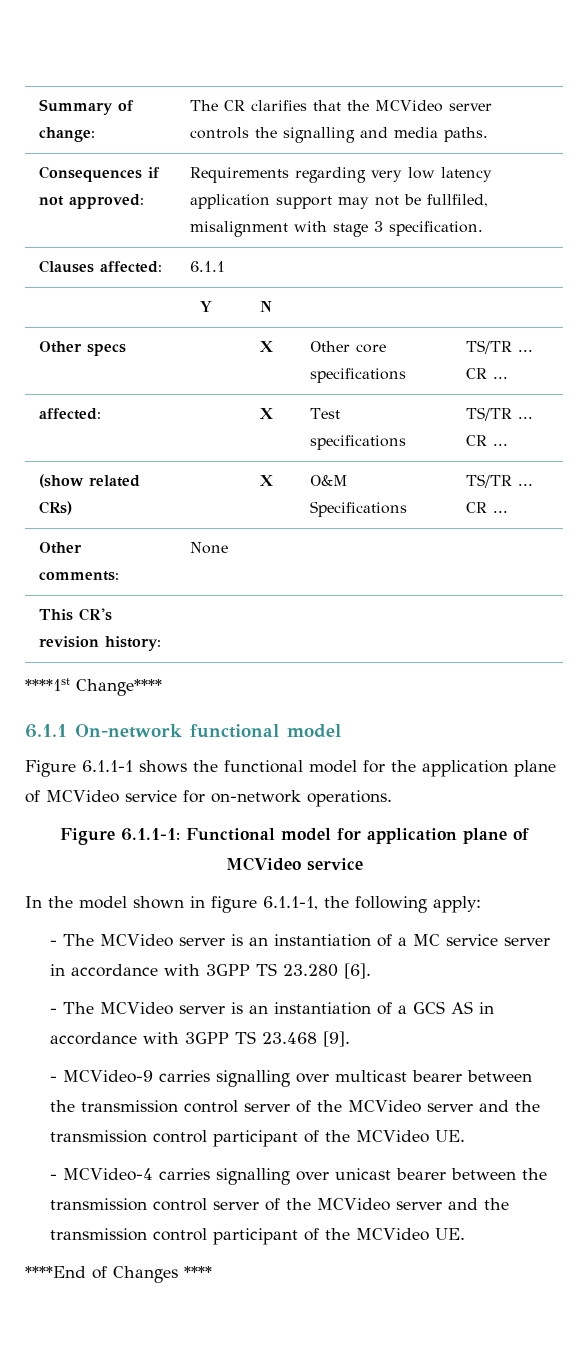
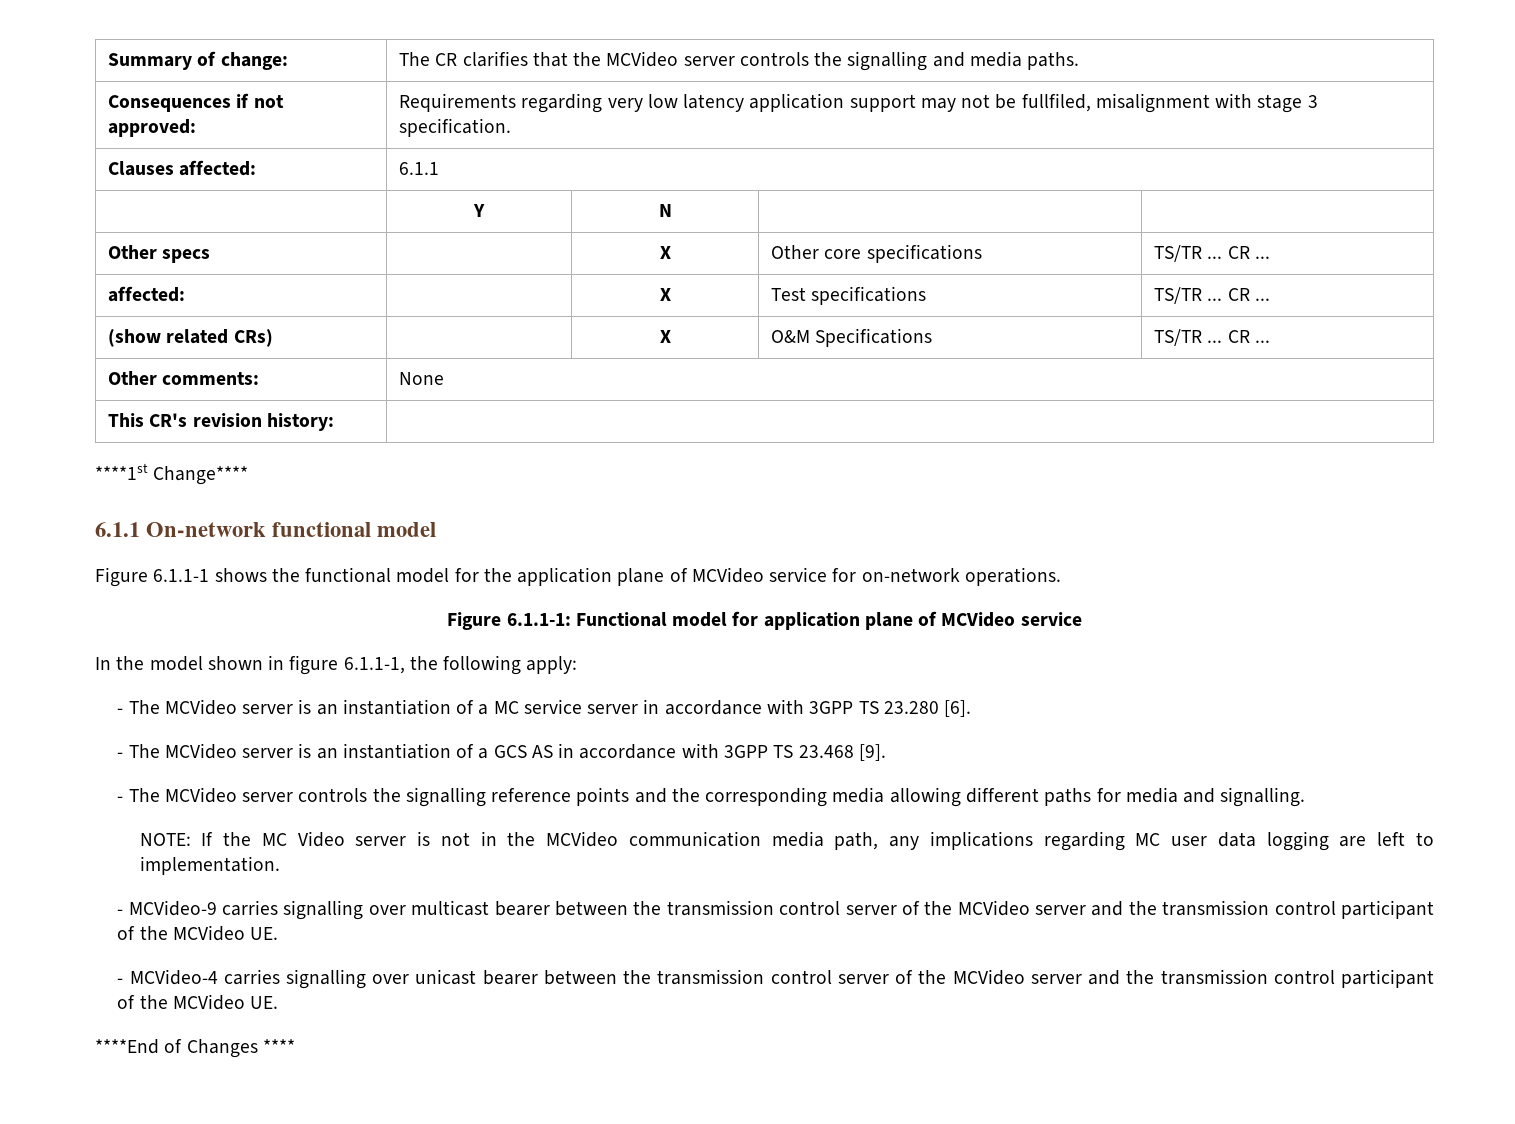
+ - The MCVideo server controls the signalling reference points and the corresponding media allowing different paths for media and signalling.
+ NOTE: If the MC Video server is not in the MCVideo communication media path, any implications regarding MC user data logging are left to implementation.

